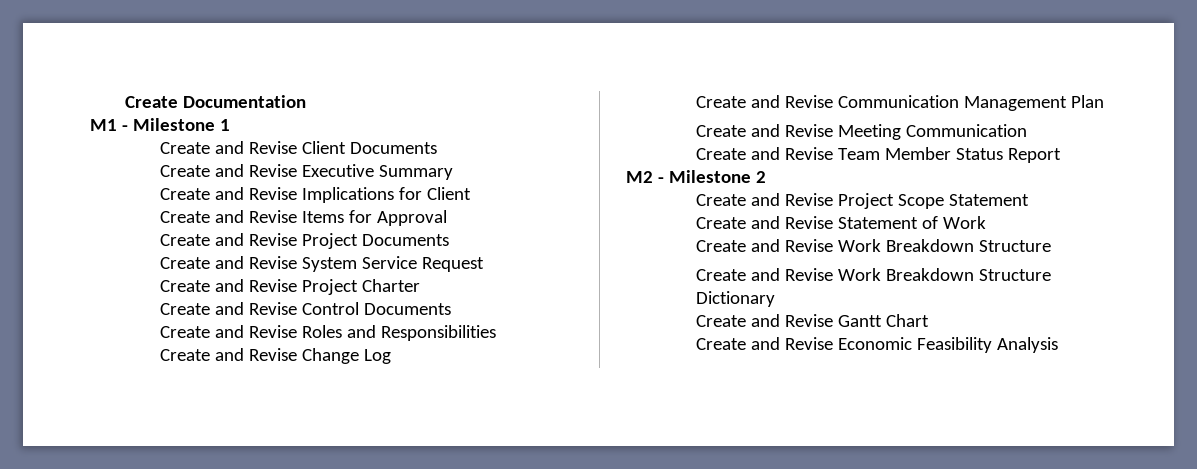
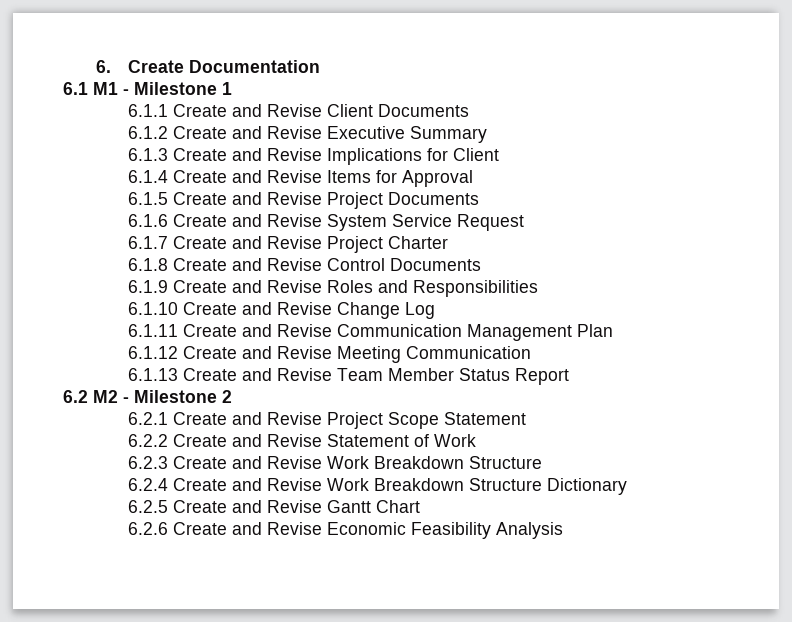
- Create Documentation
+ 6. Create Documentation
- M1 - Milestone 1
+ 6.1 M1 - Milestone 1
- Create and Revise Client Documents
+ 6.1.1 Create and Revise Client Documents
- Create and Revise Executive Summary
+ 6.1.2 Create and Revise Executive Summary
- Create and Revise Implications for Client
+ 6.1.3 Create and Revise Implications for Client
- Create and Revise Items for Approval
+ 6.1.4 Create and Revise Items for Approval
- Create and Revise Project Documents
+ 6.1.5 Create and Revise Project Documents
- Create and Revise System Service Request
+ 6.1.6 Create and Revise System Service Request
- Create and Revise Project Charter
+ 6.1.7 Create and Revise Project Charter
- Create and Revise Control Documents
+ 6.1.8 Create and Revise Control Documents
- Create and Revise Roles and Responsibilities
+ 6.1.9 Create and Revise Roles and Responsibilities
- Create and Revise Change Log
+ 6.1.10 Create and Revise Change Log
- Create and Revise Communication Management Plan
+ 6.1.11 Create and Revise Communication Management Plan
- Create and Revise Meeting Communication
+ 6.1.12 Create and Revise Meeting Communication
- Create and Revise Team Member Status Report
+ 6.1.13 Create and Revise Team Member Status Report
- M2 - Milestone 2
+ 6.2 M2 - Milestone 2
- Create and Revise Project Scope Statement
+ 6.2.1 Create and Revise Project Scope Statement
- Create and Revise Statement of Work
- Create and Revise Work Breakdown Structure
+ 6.2.2 Create and Revise Statement of Work
+ 6.2.3 Create and Revise Work Breakdown Structure
- Create and Revise Work Breakdown Structure Dictionary
+ 6.2.4 Create and Revise Work Breakdown Structure Dictionary
- Create and Revise Gantt Chart
+ 6.2.5 Create and Revise Gantt Chart
- Create and Revise Economic Feasibility Analysis
+ 6.2.6 Create and Revise Economic Feasibility Analysis

